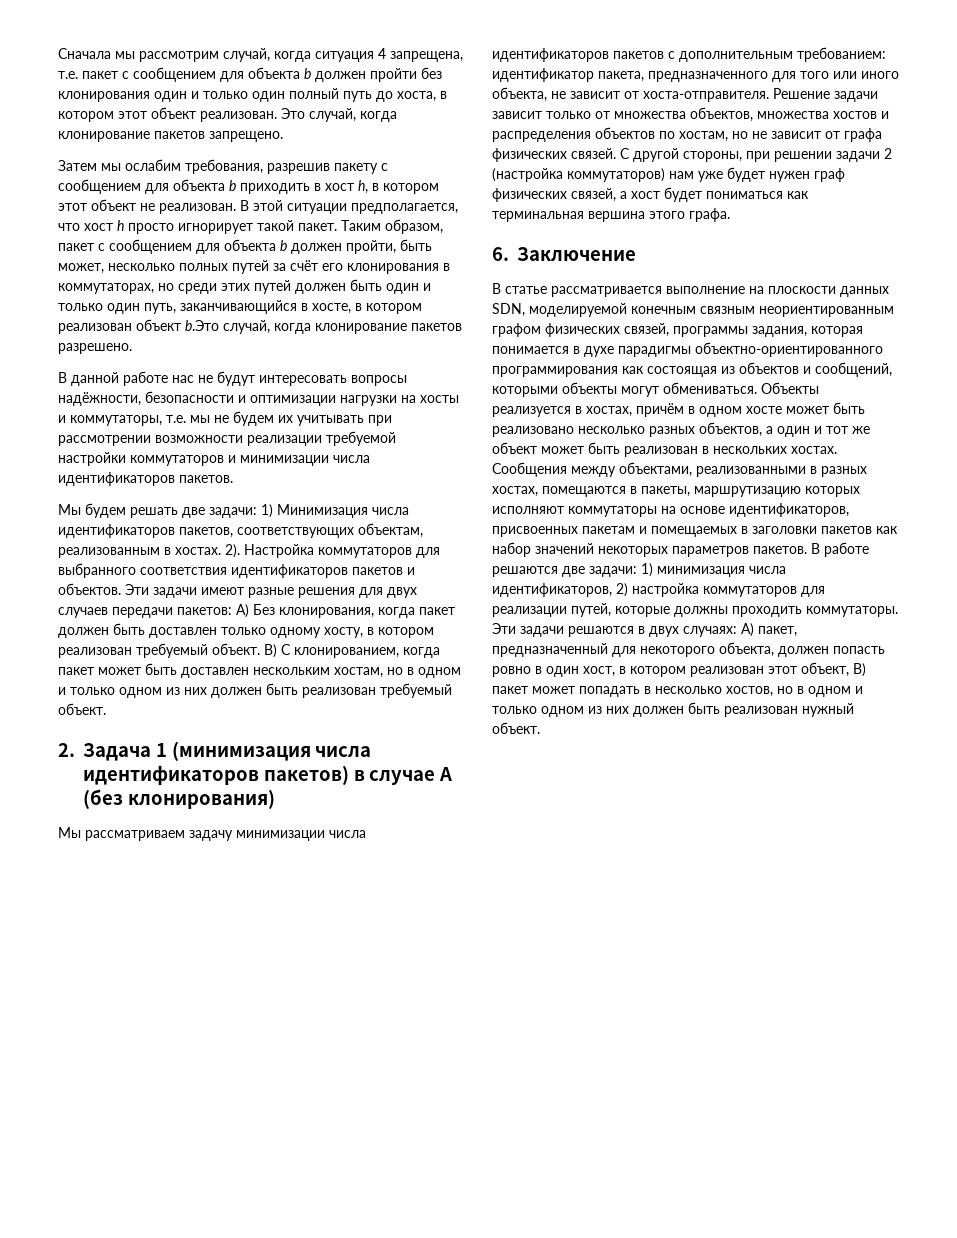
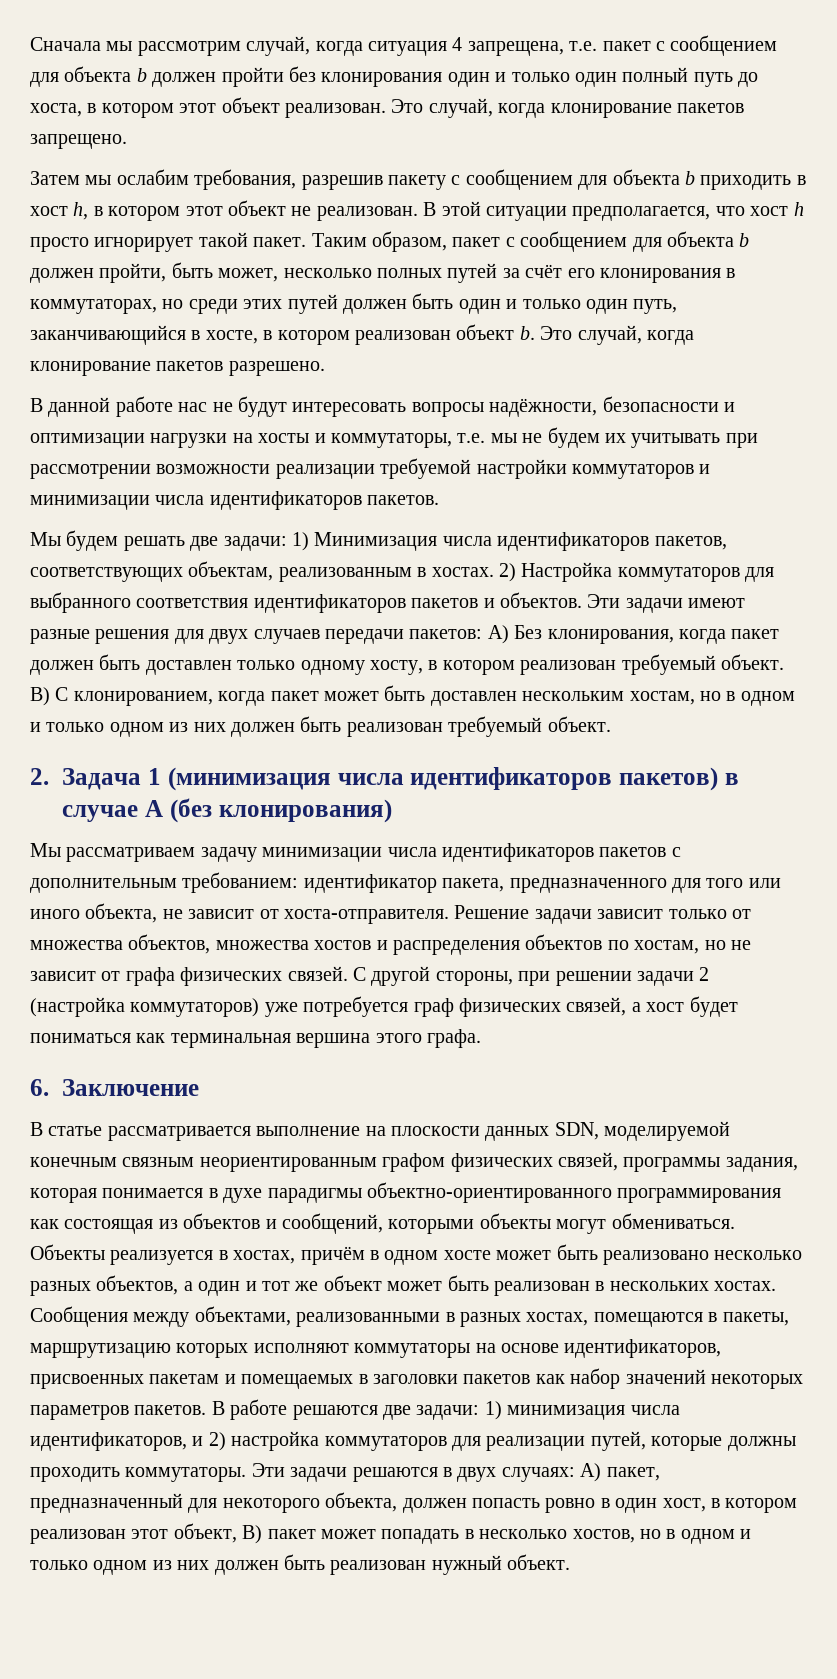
- Таким образом, пакет с сообщением для объекта b должен пройти, быть может, несколько полных путей за счёт его клонирования в коммутаторах, но среди этих путей должен быть один и только один путь, заканчивающийся в хосте, в котором реализован объект b.Это случай, когда клонирование пакетов разрешено.
+ Таким образом, пакет с сообщением для объекта b должен пройти, быть может, несколько полных путей за счёт его клонирования в коммутаторах, но среди этих путей должен быть один и только один путь, заканчивающийся в хосте, в котором реализован объект b. Это случай, когда клонирование пакетов разрешено.
- 2). Настройка коммутаторов для выбранного соответствия идентификаторов пакетов и объектов.
+ 2) Настройка коммутаторов для выбранного соответствия идентификаторов пакетов и объектов.
- С другой стороны, при решении задачи 2 (настройка коммутаторов) нам уже будет нужен граф физических связей, а хост будет пониматься как терминальная вершина этого графа.
+ С другой стороны, при решении задачи 2 (настройка коммутаторов) уже потребуется граф физических связей, а хост будет пониматься как терминальная вершина этого графа.
- В работе решаются две задачи: 1) минимизация числа идентификаторов, 2) настройка коммутаторов для реализации путей, которые должны проходить коммутаторы.
+ В работе решаются две задачи: 1) минимизация числа идентификаторов, и 2) настройка коммутаторов для реализации путей, которые должны проходить коммутаторы.

